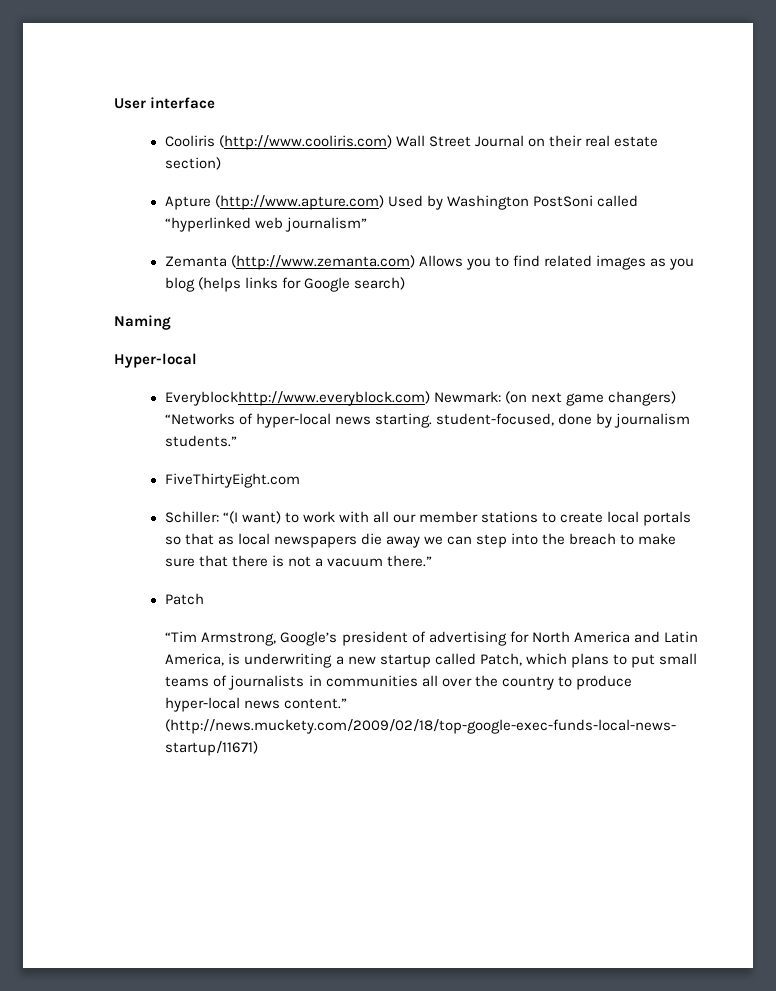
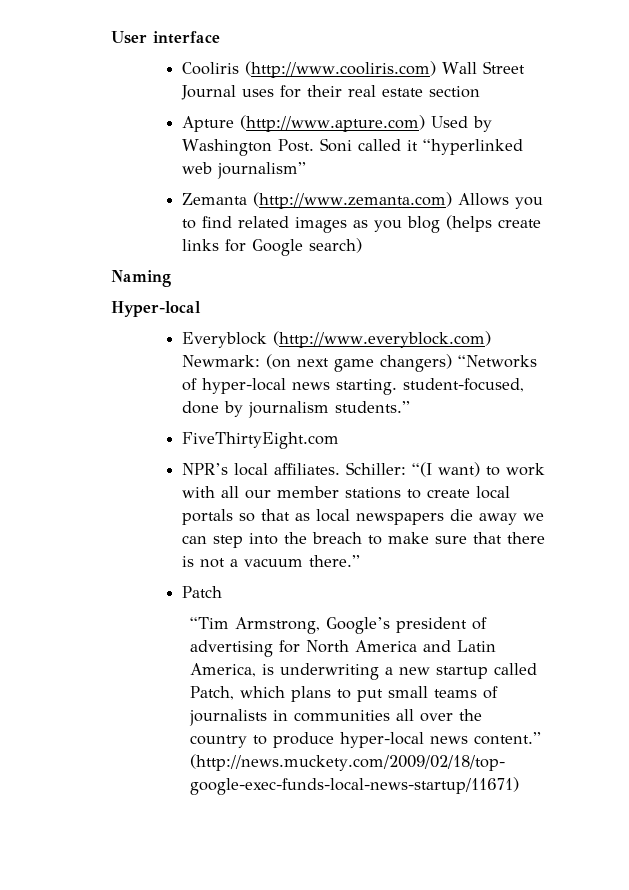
- Cooliris (http://www.cooliris.com) Wall Street Journal on their real estate section)
+ Cooliris (http://www.cooliris.com) Wall Street Journal uses for their real estate section
- Apture (http://www.apture.com) Used by Washington PostSoni called “hyperlinked web journalism”
+ Apture (http://www.apture.com) Used by Washington Post. Soni called it “hyperlinked web journalism”
- Zemanta (http://www.zemanta.com) Allows you to find related images as you blog (helps links for Google search)
+ Zemanta (http://www.zemanta.com) Allows you to find related images as you blog (helps create links for Google search)
- Everyblockhttp://www.everyblock.com) Newmark: (on next game changers) “Networks of hyper-local news starting. student-focused, done by journalism students.”
+ Everyblock (http://www.everyblock.com) Newmark: (on next game changers) “Networks of hyper-local news starting. student-focused, done by journalism students.”
+ NPR’s local affiliates.

